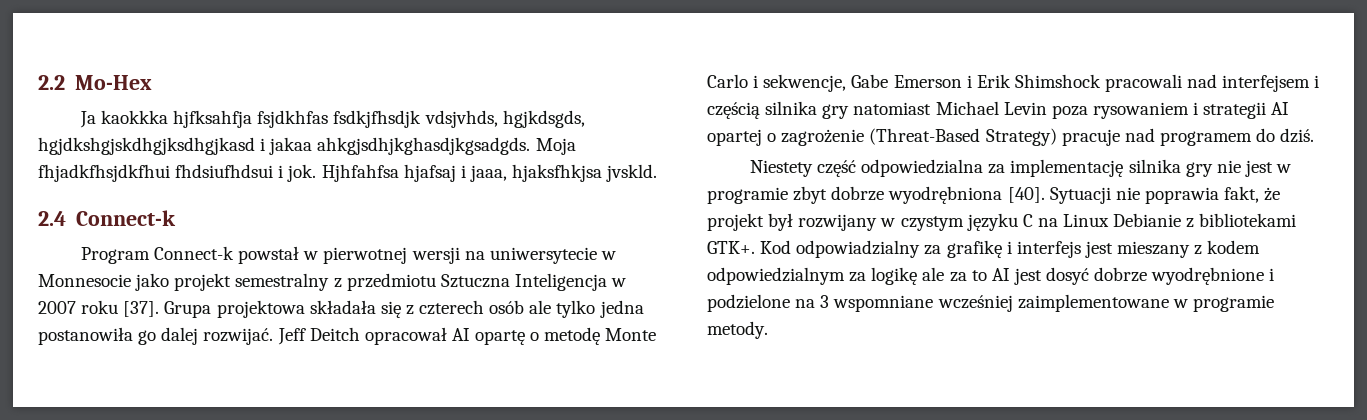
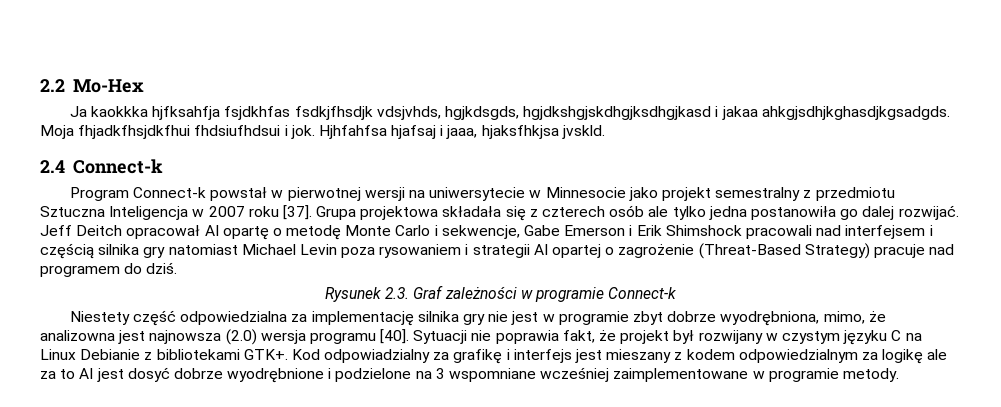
- Program Connect-k powstał w pierwotnej wersji na uniwersytecie w Monnesocie jako projekt semestralny z przedmiotu Sztuczna Inteligencja w 2007 roku [37].
+ Program Connect-k powstał w pierwotnej wersji na uniwersytecie w Minnesocie jako projekt semestralny z przedmiotu Sztuczna Inteligencja w 2007 roku [37].
+ Rysunek 2.3. Graf zależności w programie Connect-k
- Niestety część odpowiedzialna za implementację silnika gry nie jest w programie zbyt dobrze wyodrębniona [40].
+ Niestety część odpowiedzialna za implementację silnika gry nie jest w programie zbyt dobrze wyodrębniona, mimo, że analizowna jest najnowsza (2.0) wersja programu [40].

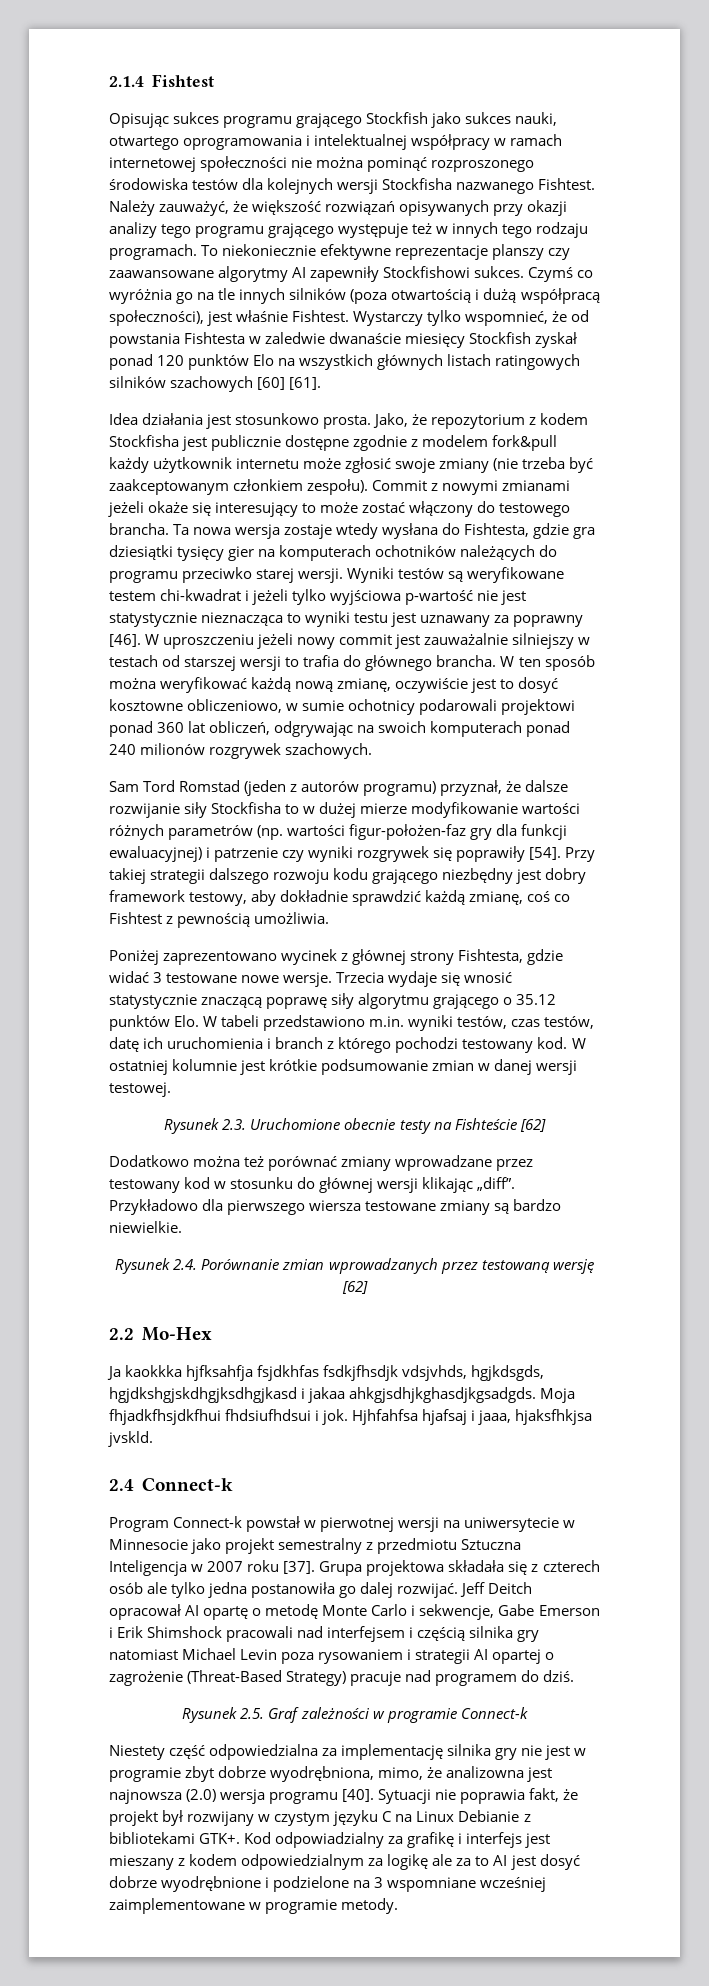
+ 2.1.4 Fishtest
+ Opisując sukces programu grającego Stockfish jako sukces nauki, otwartego oprogramowania i intelektualnej współpracy w ramach internetowej społeczności nie można pominąć rozproszonego środowiska testów dla kolejnych wersji Stockfisha nazwanego Fishtest. Należy zauważyć, że większość rozwiązań opisywanych przy okazji analizy tego programu grającego występuje też w innych tego rodzaju programach. To niekoniecznie efektywne reprezentacje planszy czy zaawansowane algorytmy AI zapewniły Stockfishowi sukces. Czymś co wyróżnia go na tle innych silników (poza otwartością i dużą współpracą społeczności), jest właśnie Fishtest. Wystarczy tylko wspomnieć, że od powstania Fishtesta w zaledwie dwanaście miesięcy Stockfish zyskał ponad 120 punktów Elo na wszystkich głównych listach ratingowych silników szachowych [60] [61].
+ Idea działania jest stosunkowo prosta. Jako, że repozytorium z kodem Stockfisha jest publicznie dostępne zgodnie z modelem fork&pull każdy użytkownik internetu może zgłosić swoje zmiany (nie trzeba być zaakceptowanym członkiem zespołu). Commit z nowymi zmianami jeżeli okaże się interesujący to może zostać włączony do testowego brancha. Ta nowa wersja zostaje wtedy wysłana do Fishtesta, gdzie gra dziesiątki tysięcy gier na komputerach ochotników należących do programu przeciwko starej wersji. Wyniki testów są weryfikowane testem chi-kwadrat i jeżeli tylko wyjściowa p-wartość nie jest statystycznie nieznacząca to wyniki testu jest uznawany za poprawny [46]. W uproszczeniu jeżeli nowy commit jest zauważalnie silniejszy w testach od starszej wersji to trafia do głównego brancha. W ten sposób można weryfikować każdą nową zmianę, oczywiście jest to dosyć kosztowne obliczeniowo, w sumie ochotnicy podarowali projektowi ponad 360 lat obliczeń, odgrywając na swoich komputerach ponad 240 milionów rozgrywek szachowych.
+ Sam Tord Romstad (jeden z autorów programu) przyznał, że dalsze rozwijanie siły Stockfisha to w dużej mierze modyfikowanie wartości różnych parametrów (np. wartości figur-położen-faz gry dla funkcji ewaluacyjnej) i patrzenie czy wyniki rozgrywek się poprawiły [54]. Przy takiej strategii dalszego rozwoju kodu grającego niezbędny jest dobry framework testowy, aby dokładnie sprawdzić każdą zmianę, coś co Fishtest z pewnością umożliwia.
+ Poniżej zaprezentowano wycinek z głównej strony Fishtesta, gdzie widać 3 testowane nowe wersje. Trzecia wydaje się wnosić statystycznie znaczącą poprawę siły algorytmu grającego o 35.12 punktów Elo. W tabeli przedstawiono m.in. wyniki testów, czas testów, datę ich uruchomienia i branch z którego pochodzi testowany kod. W ostatniej kolumnie jest krótkie podsumowanie zmian w danej wersji testowej.
+ Rysunek 2.3. Uruchomione obecnie testy na Fishteście [62]
+ Dodatkowo można też porównać zmiany wprowadzane przez testowany kod w stosunku do głównej wersji klikając „diff”. Przykładowo dla pierwszego wiersza testowane zmiany są bardzo niewielkie.
+ Rysunek 2.4. Porównanie zmian wprowadzanych przez testowaną wersję [62]
- Rysunek 2.3. Graf zależności w programie Connect-k
+ Rysunek 2.5. Graf zależności w programie Connect-k

